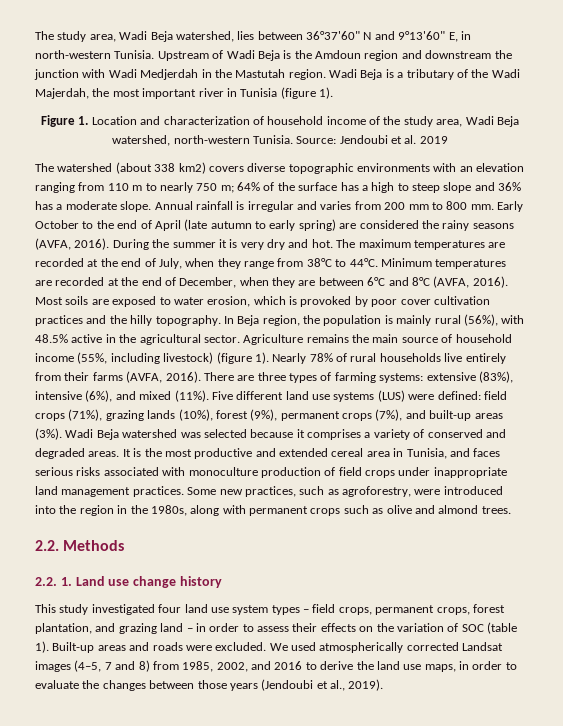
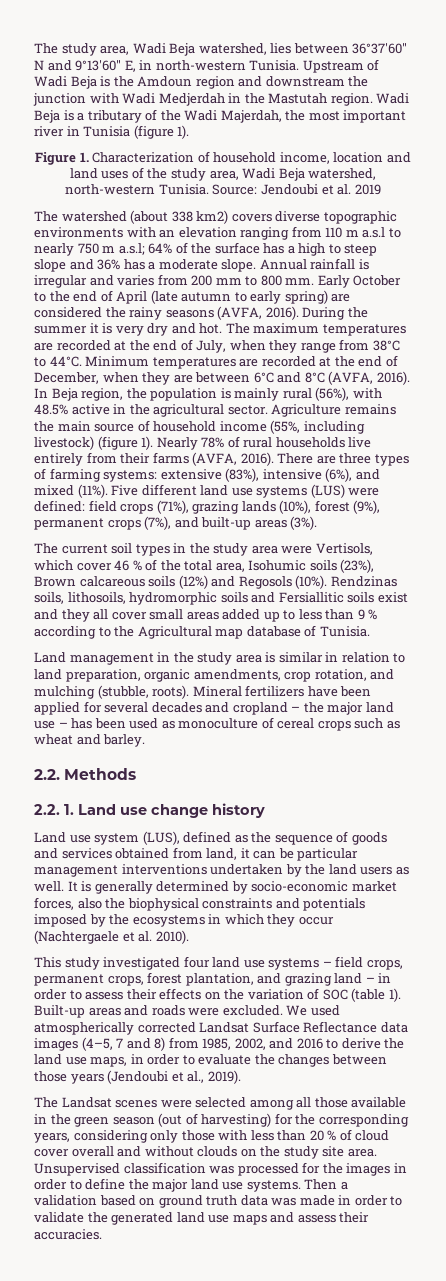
- Figure 1. Location and characterization of household income of the study area, Wadi Beja watershed, north-western Tunisia.
+ Figure 1. Characterization of household income, location and land uses of the study area, Wadi Beja watershed, north-western Tunisia.
- The watershed (about 338 km2) covers diverse topographic environments with an elevation ranging from 110 m to nearly 750 m; 64% of the surface has a high to steep slope and 36% has a moderate slope.
+ The watershed (about 338 km2) covers diverse topographic environments with an elevation ranging from 110 m a.s.l to nearly 750 m a.s.l; 64% of the surface has a high to steep slope and 36% has a moderate slope.
- Most soils are exposed to water erosion, which is provoked by poor cover cultivation practices and the hilly topography.
- Five different land use systems (LUS) were defined: field crops (71%), grazing lands (10%), forest (9%), permanent crops (7%), and built-up areas (3%). Wadi Beja watershed was selected because it comprises a variety of conserved and degraded areas. It is the most productive and extended cereal area in Tunisia, and faces serious risks associated with monoculture production of field crops under inappropriate land management practices. Some new practices, such as agroforestry, were introduced into the region in the 1980s, along with permanent crops such as olive and almond trees.
+ Five different land use systems (LUS) were defined: field crops (71%), grazing lands (10%), forest (9%), permanent crops (7%), and built-up areas (3%).
+ The current soil types in the study area were Vertisols, which cover 46 % of the total area, Isohumic soils (23%), Brown calcareous soils (12%) and Regosols (10%). Rendzinas soils, lithosoils, hydromorphic soils and Fersiallitic soils exist and they all cover small areas added up to less than 9 % according to the Agricultural map database of Tunisia.
+ Land management in the study area is similar in relation to land preparation, organic amendments, crop rotation, and mulching (stubble, roots). Mineral fertilizers have been applied for several decades and cropland – the major land use – has been used as monoculture of cereal crops such as wheat and barley.
+ Land use system (LUS), defined as the sequence of goods and services obtained from land, it can be particular management interventions undertaken by the land users as well. It is generally determined by socio-economic market forces, also the biophysical constraints and potentials imposed by the ecosystems in which they occur (Nachtergaele et al. 2010).
- This study investigated four land use system types – field crops, permanent crops, forest plantation, and grazing land – in order to assess their effects on the variation of SOC (table 1).
+ This study investigated four land use systems – field crops, permanent crops, forest plantation, and grazing land – in order to assess their effects on the variation of SOC (table 1).
- We used atmospherically corrected Landsat images (4–5, 7 and 8) from 1985, 2002, and 2016 to derive the land use maps, in order to evaluate the changes between those years (Jendoubi et al., 2019).
+ We used atmospherically corrected Landsat Surface Reflectance data images (4–5, 7 and 8) from 1985, 2002, and 2016 to derive the land use maps, in order to evaluate the changes between those years (Jendoubi et al., 2019).
+ The Landsat scenes were selected among all those available in the green season (out of harvesting) for the corresponding years, considering only those with less than 20 % of cloud cover overall and without clouds on the study site area. Unsupervised classification was processed for the images in order to define the major land use systems. Then a validation based on ground truth data was made in order to validate the generated land use maps and assess their accuracies.

